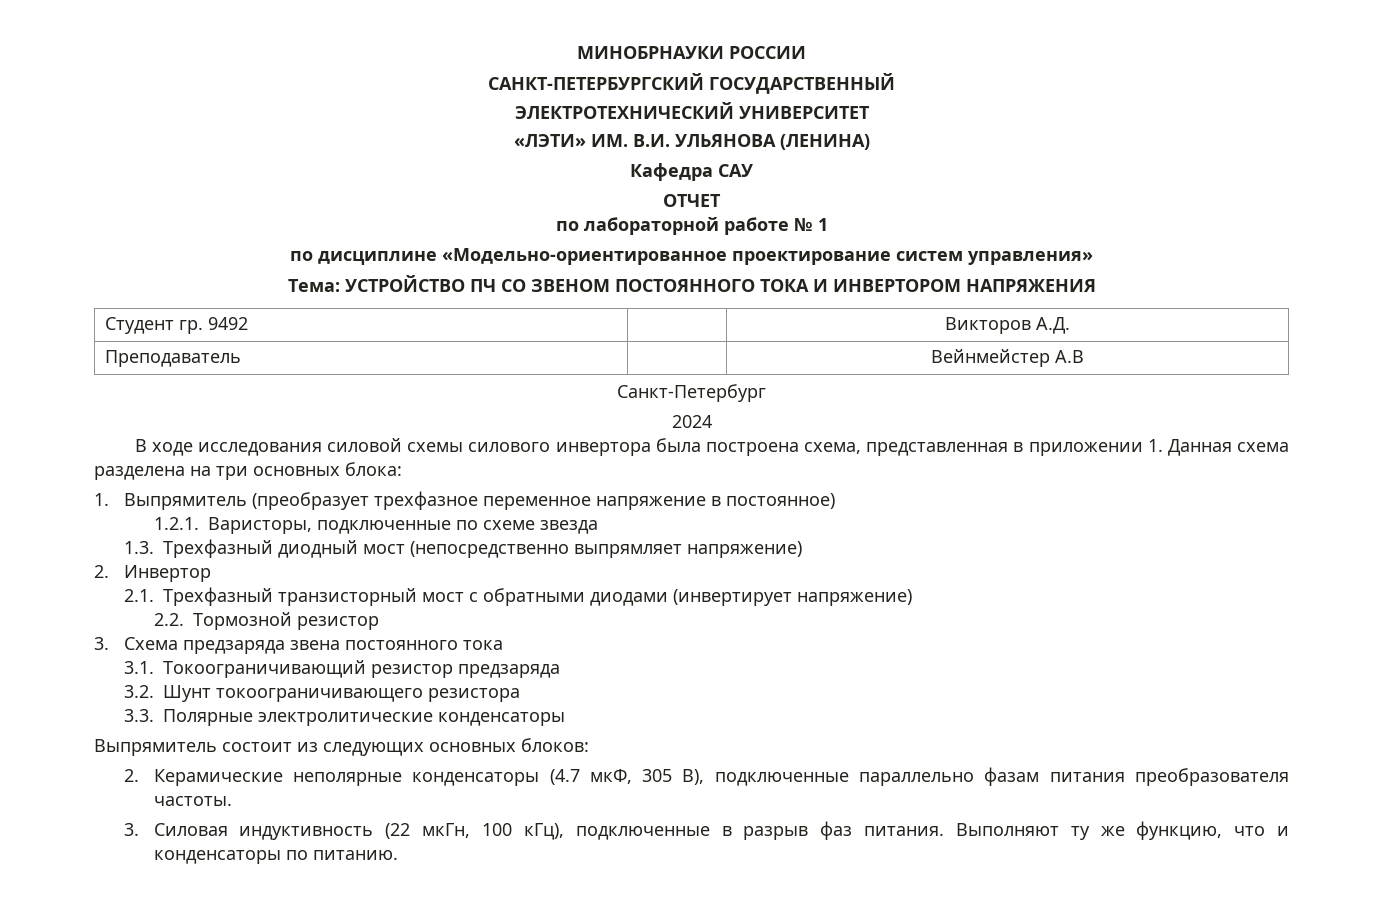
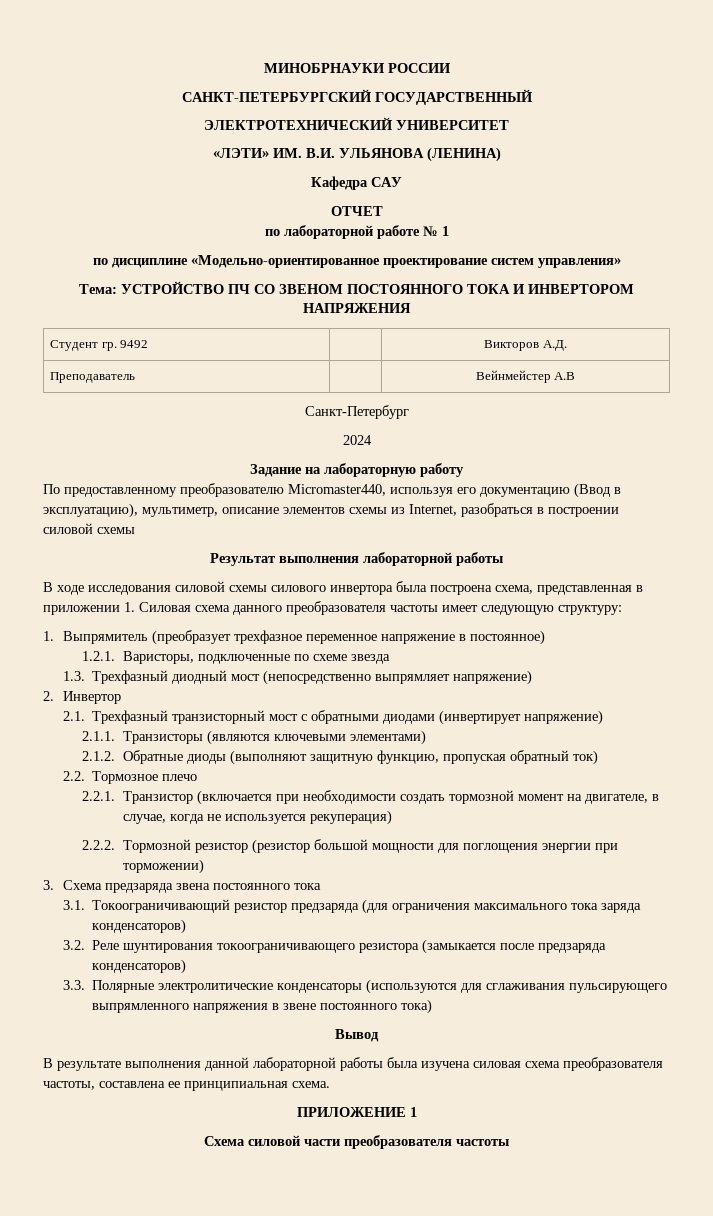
+ Задание на лабораторную работу
+ По предоставленному преобразователю Micromaster440, используя его документацию (Ввод в эксплуатацию), мультиметр, описание элементов схемы из Internet, разобраться в построении силовой схемы
+ Результат выполнения лабораторной работы
- В ходе исследования силовой схемы силового инвертора была построена схема, представленная в приложении 1. Данная схема разделена на три основных блока:
+ В ходе исследования силовой схемы силового инвертора была построена схема, представленная в приложении 1. Силовая схема данного преобразователя частоты имеет следующую структуру:
- 2.2. Тормозной резистор
+ 2.1.1. Транзисторы (являются ключевыми элементами)
+ 2.1.2. Обратные диоды (выполняют защитную функцию, пропуская обратный ток)
+ 2.2. Тормозное плечо
+ 2.2.1. Транзистор (включается при необходимости создать тормозной момент на двигателе, в случае, когда не используется рекуперация)
+ 2.2.2. Тормозной резистор (резистор большой мощности для поглощения энергии при торможении)
- 3.1. Токоограничивающий резистор предзаряда
+ 3.1. Токоограничивающий резистор предзаряда (для ограничения максимального тока заряда конденсаторов)
- 3.2. Шунт токоограничивающего резистора
+ 3.2. Реле шунтирования токоограничивающего резистора (замыкается после предзаряда конденсаторов)
- 3.3. Полярные электролитические конденсаторы
- Выпрямитель состоит из следующих основных блоков:
- 2. Керамические неполярные конденсаторы (4.7 мкФ, 305 В), подключенные параллельно фазам питания преобразователя частоты.
- 3. Силовая индуктивность (22 мкГн, 100 кГц), подключенные в разрыв фаз питания. Выполняют ту же функцию, что и конденсаторы по питанию.
+ 3.3. Полярные электролитические конденсаторы (используются для сглаживания пульсирующего выпрямленного напряжения в звене постоянного тока)
+ Вывод
+ В результате выполнения данной лабораторной работы была изучена силовая схема преобразователя частоты, составлена ее принципиальная схема.
+ ПРИЛОЖЕНИЕ 1
+ Схема силовой части преобразователя частоты

